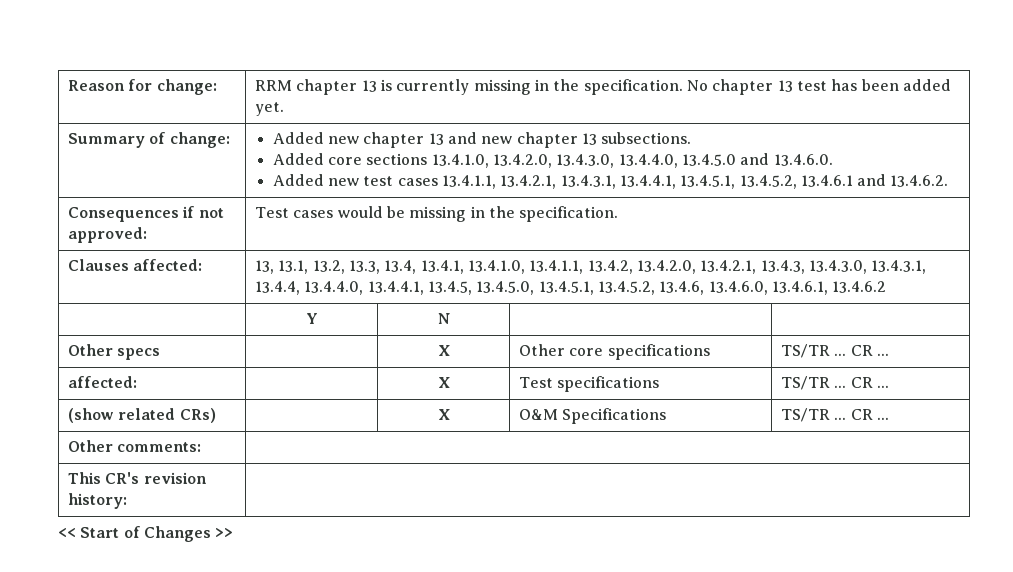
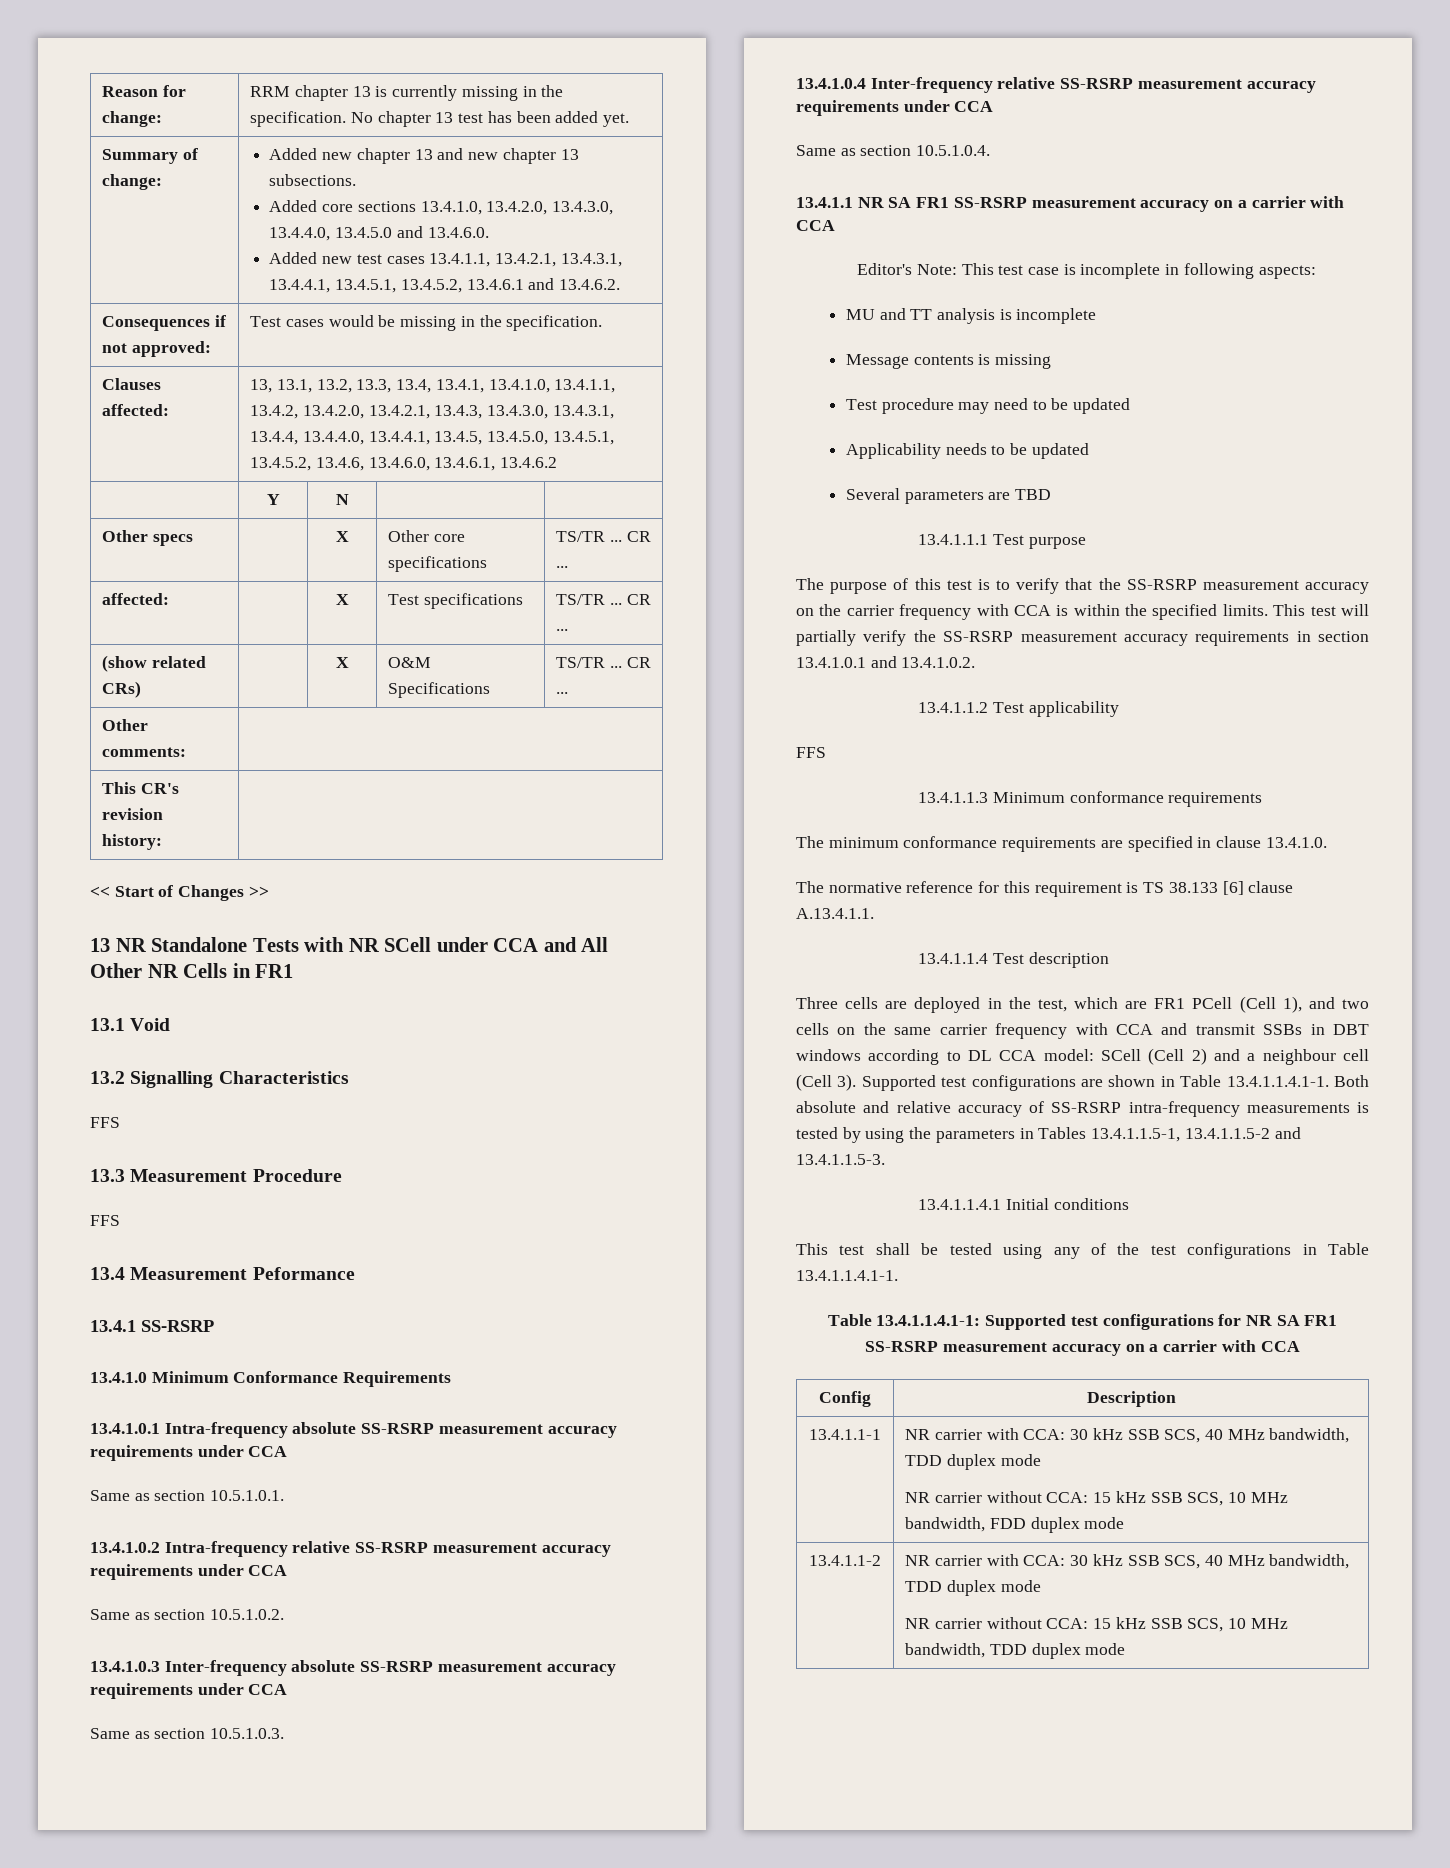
+ 13 NR Standalone Tests with NR SCell under CCA and All Other NR Cells in FR1
+ 13.1 Void
+ 13.2 Signalling Characteristics
+ FFS
+ 13.3 Measurement Procedure
+ FFS
+ 13.4 Measurement Peformance
+ 13.4.1 SS-RSRP
+ 13.4.1.0 Minimum Conformance Requirements
+ 13.4.1.0.1 Intra-frequency absolute SS-RSRP measurement accuracy requirements under CCA
+ Same as section 10.5.1.0.1.
+ 13.4.1.0.2 Intra-frequency relative SS-RSRP measurement accuracy requirements under CCA
+ Same as section 10.5.1.0.2.
+ 13.4.1.0.3 Inter-frequency absolute SS-RSRP measurement accuracy requirements under CCA
+ Same as section 10.5.1.0.3.
+ 13.4.1.0.4 Inter-frequency relative SS-RSRP measurement accuracy requirements under CCA
+ Same as section 10.5.1.0.4.
+ 13.4.1.1 NR SA FR1 SS-RSRP measurement accuracy on a carrier with CCA
+ Editor's Note: This test case is incomplete in following aspects:
+ MU and TT analysis is incomplete
+ Message contents is missing
+ Test procedure may need to be updated
+ Applicability needs to be updated
+ Several parameters are TBD
+ 13.4.1.1.1 Test purpose
+ The purpose of this test is to verify that the SS-RSRP measurement accuracy on the carrier frequency with CCA is within the specified limits. This test will partially verify the SS-RSRP measurement accuracy requirements in section 13.4.1.0.1 and 13.4.1.0.2.
+ 13.4.1.1.2 Test applicability
+ FFS
+ 13.4.1.1.3 Minimum conformance requirements
+ The minimum conformance requirements are specified in clause 13.4.1.0.
+ The normative reference for this requirement is TS 38.133 [6] clause A.13.4.1.1.
+ 13.4.1.1.4 Test description
+ Three cells are deployed in the test, which are FR1 PCell (Cell 1), and two cells on the same carrier frequency with CCA and transmit SSBs in DBT windows according to DL CCA model: SCell (Cell 2) and a neighbour cell (Cell 3). Supported test configurations are shown in Table 13.4.1.1.4.1-1. Both absolute and relative accuracy of SS-RSRP intra-frequency measurements is tested by using the parameters in Tables 13.4.1.1.5-1, 13.4.1.1.5-2 and 13.4.1.1.5-3.
+ 13.4.1.1.4.1 Initial conditions
+ This test shall be tested using any of the test configurations in Table 13.4.1.1.4.1-1.
+ Table 13.4.1.1.4.1-1: Supported test configurations for NR SA FR1 SS-RSRP measurement accuracy on a carrier with CCA
+ Config | Description
+ 13.4.1.1-1 | NR carrier with CCA: 30 kHz SSB SCS, 40 MHz bandwidth, TDD duplex mode
+ NR carrier without CCA: 15 kHz SSB SCS, 10 MHz bandwidth, FDD duplex mode
+ 13.4.1.1-2 | NR carrier with CCA: 30 kHz SSB SCS, 40 MHz bandwidth, TDD duplex mode
+ NR carrier without CCA: 15 kHz SSB SCS, 10 MHz bandwidth, TDD duplex mode

